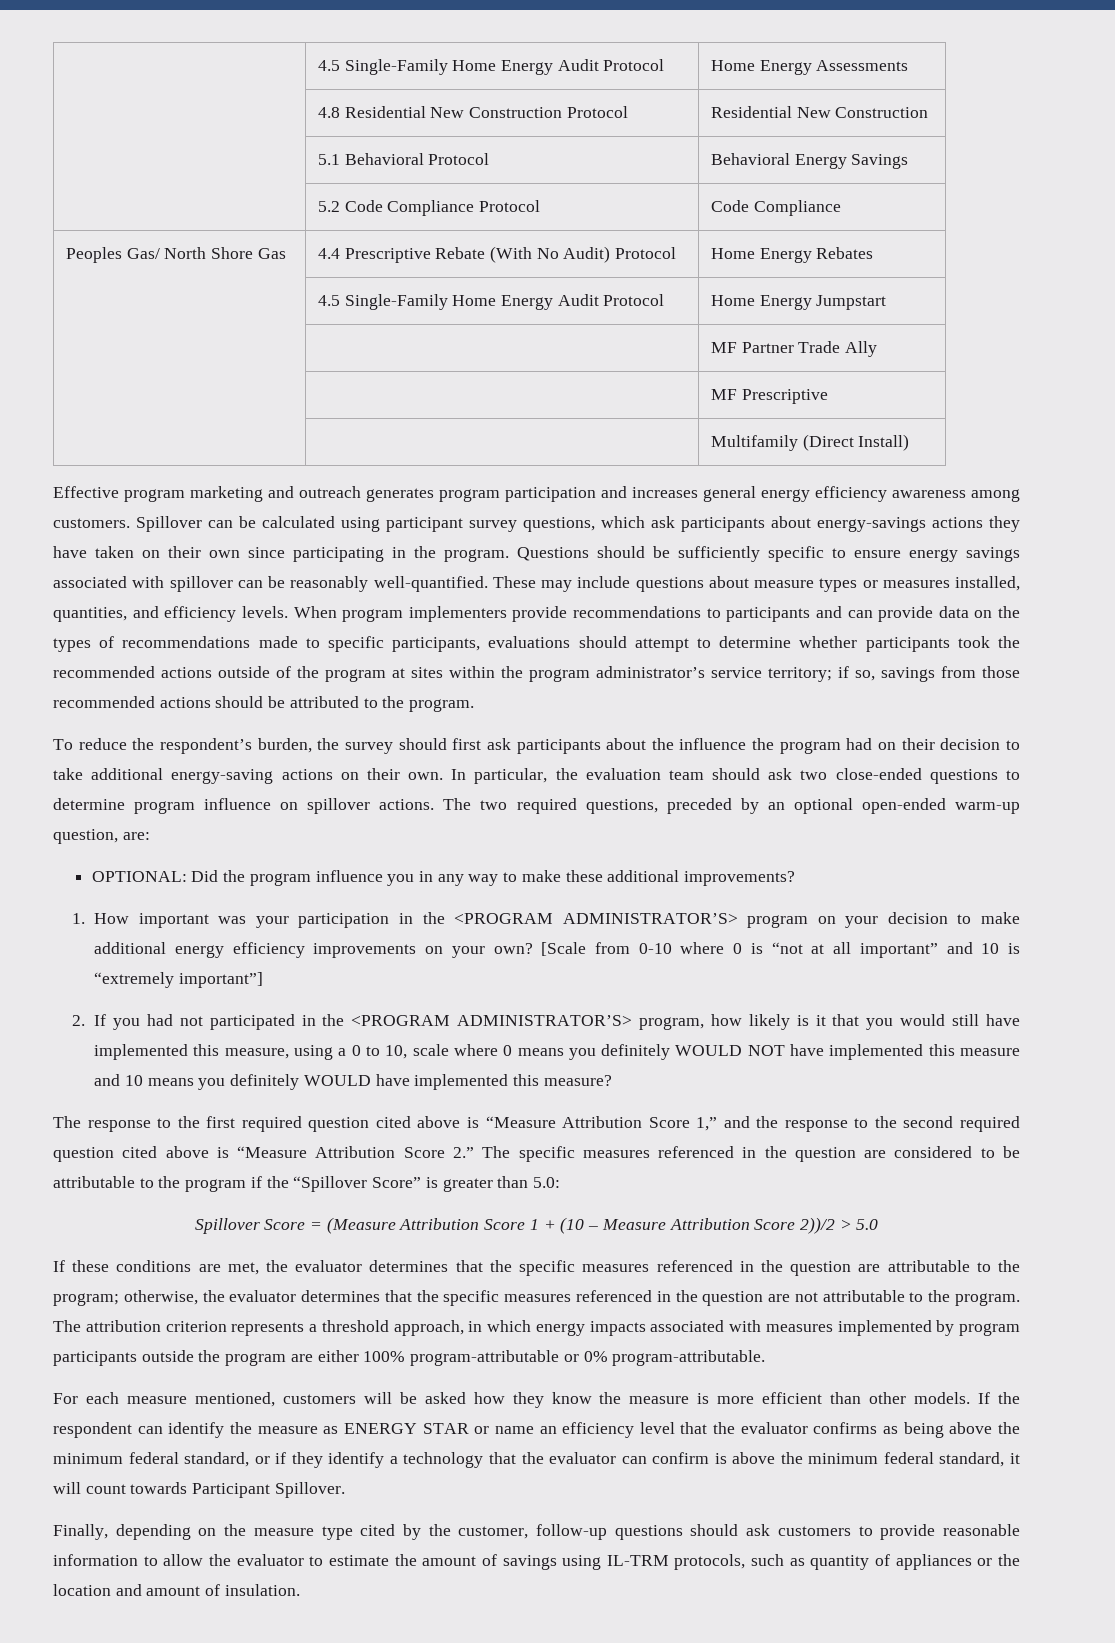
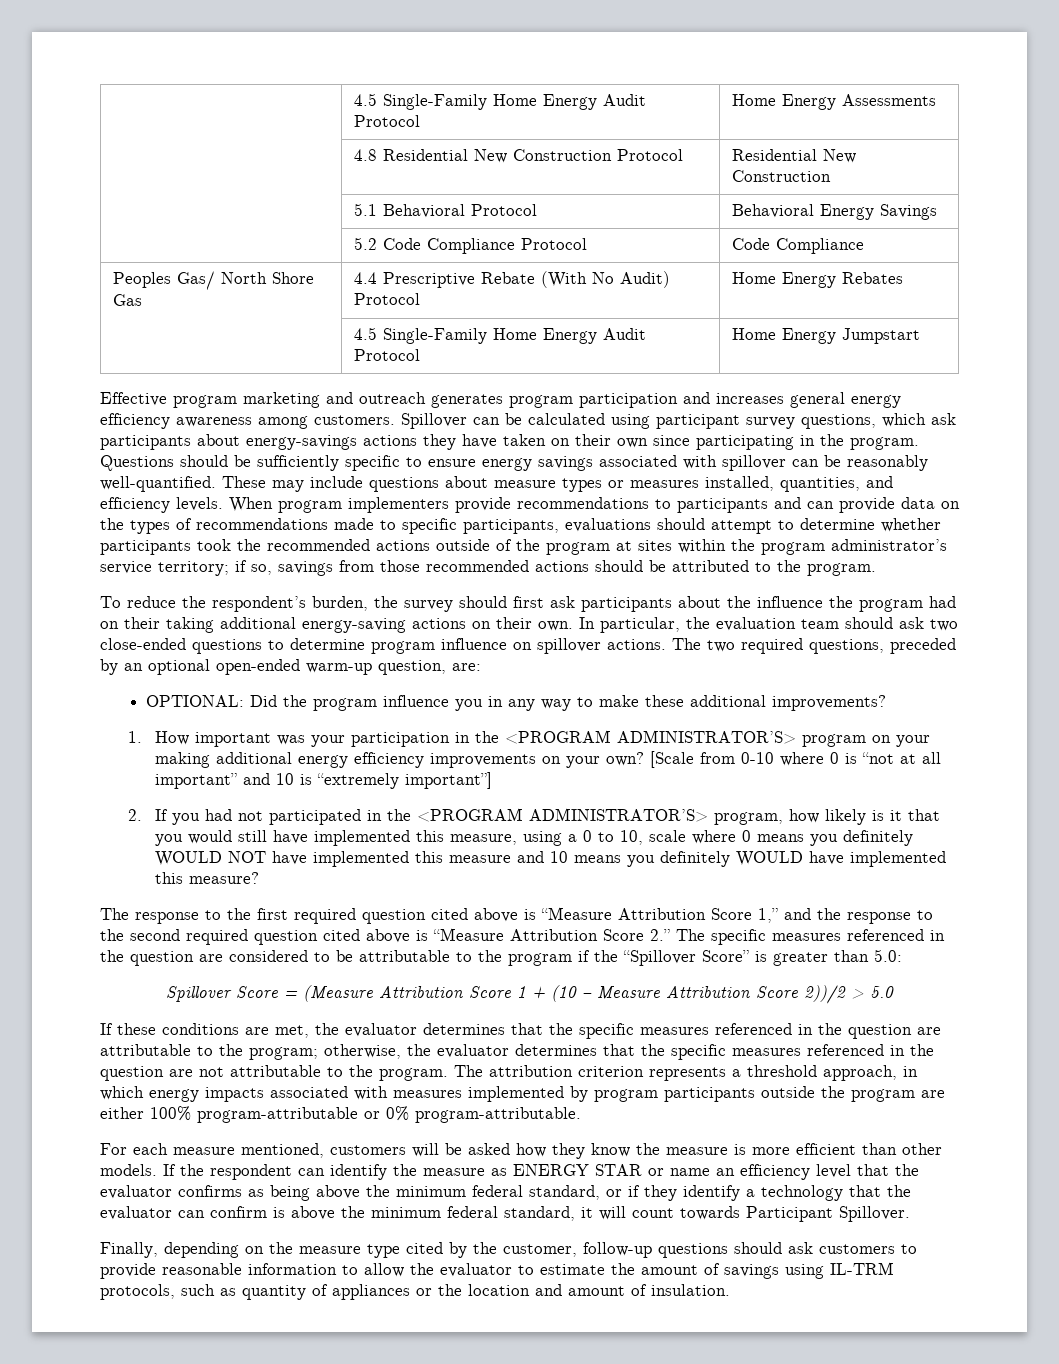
- | | MF Partner Trade Ally
- | | MF Prescriptive
- | | Multifamily (Direct Install)
- To reduce the respondent’s burden, the survey should first ask participants about the influence the program had on their decision to take additional energy-saving actions on their own.
+ To reduce the respondent’s burden, the survey should first ask participants about the influence the program had on their taking additional energy-saving actions on their own.
- 1. How important was your participation in the <PROGRAM ADMINISTRATOR’S> program on your decision to make additional energy efficiency improvements on your own?
+ 1. How important was your participation in the <PROGRAM ADMINISTRATOR’S> program on your making additional energy efficiency improvements on your own?

